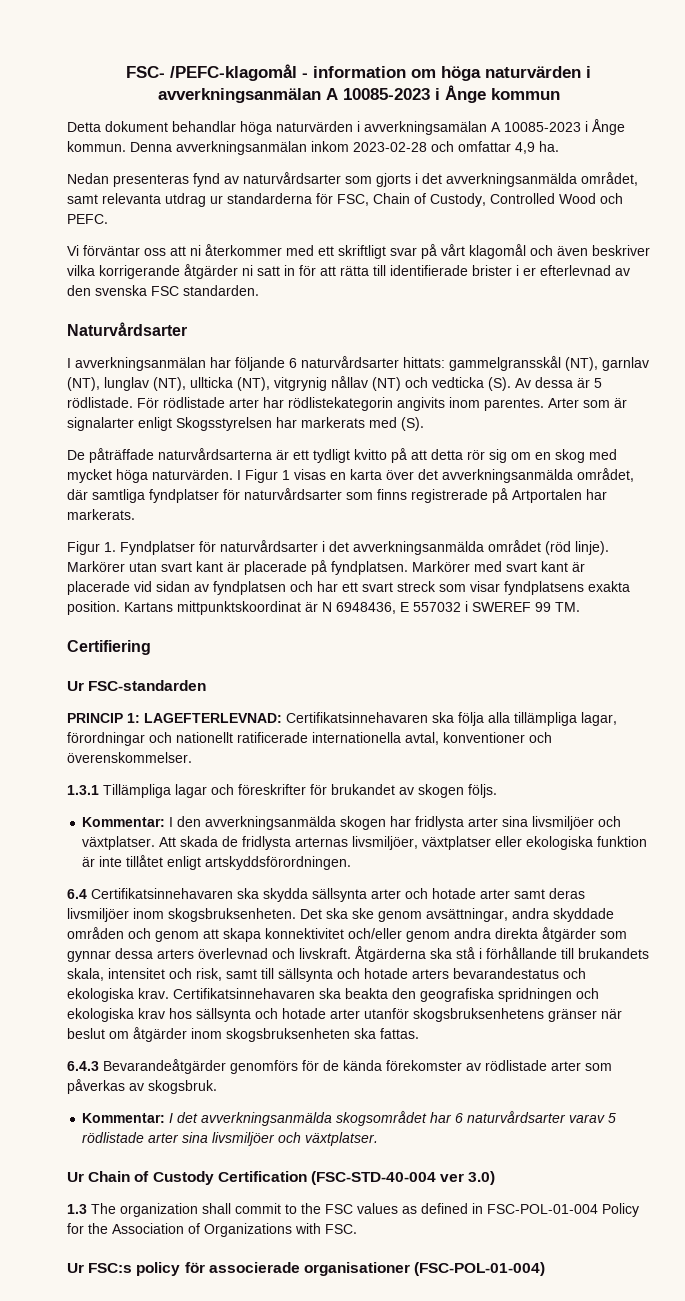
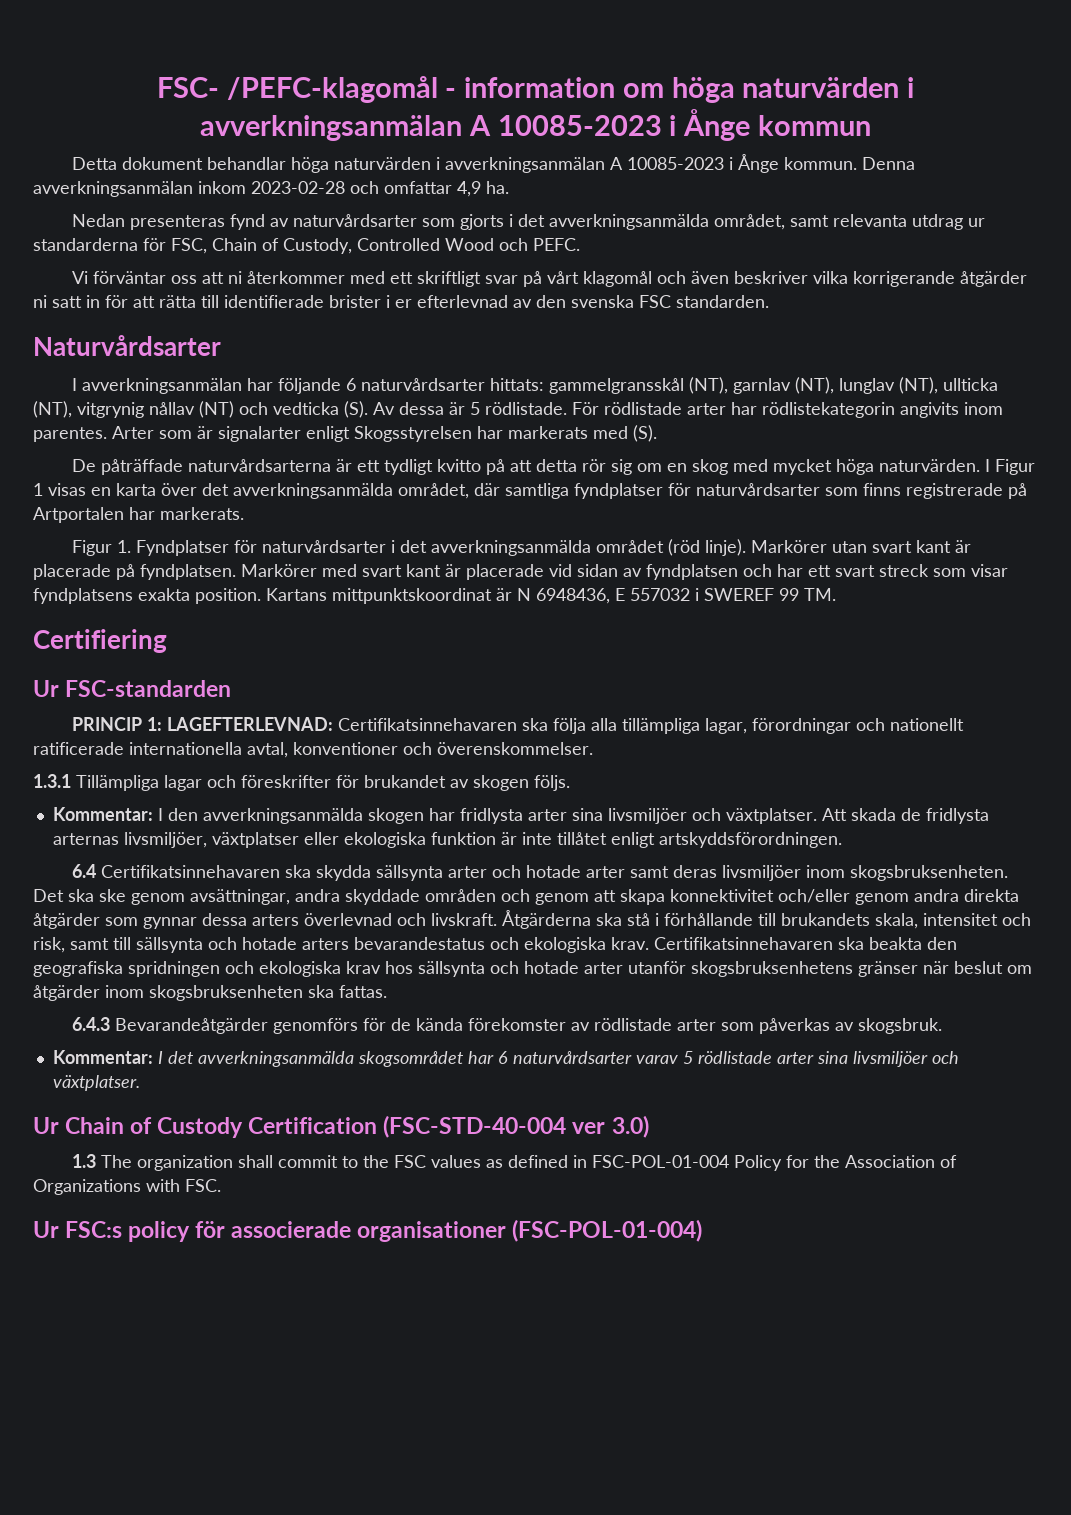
- Detta dokument behandlar höga naturvärden i avverkningsamälan A 10085-2023 i Ånge kommun.
+ Detta dokument behandlar höga naturvärden i avverkningsanmälan A 10085-2023 i Ånge kommun.

